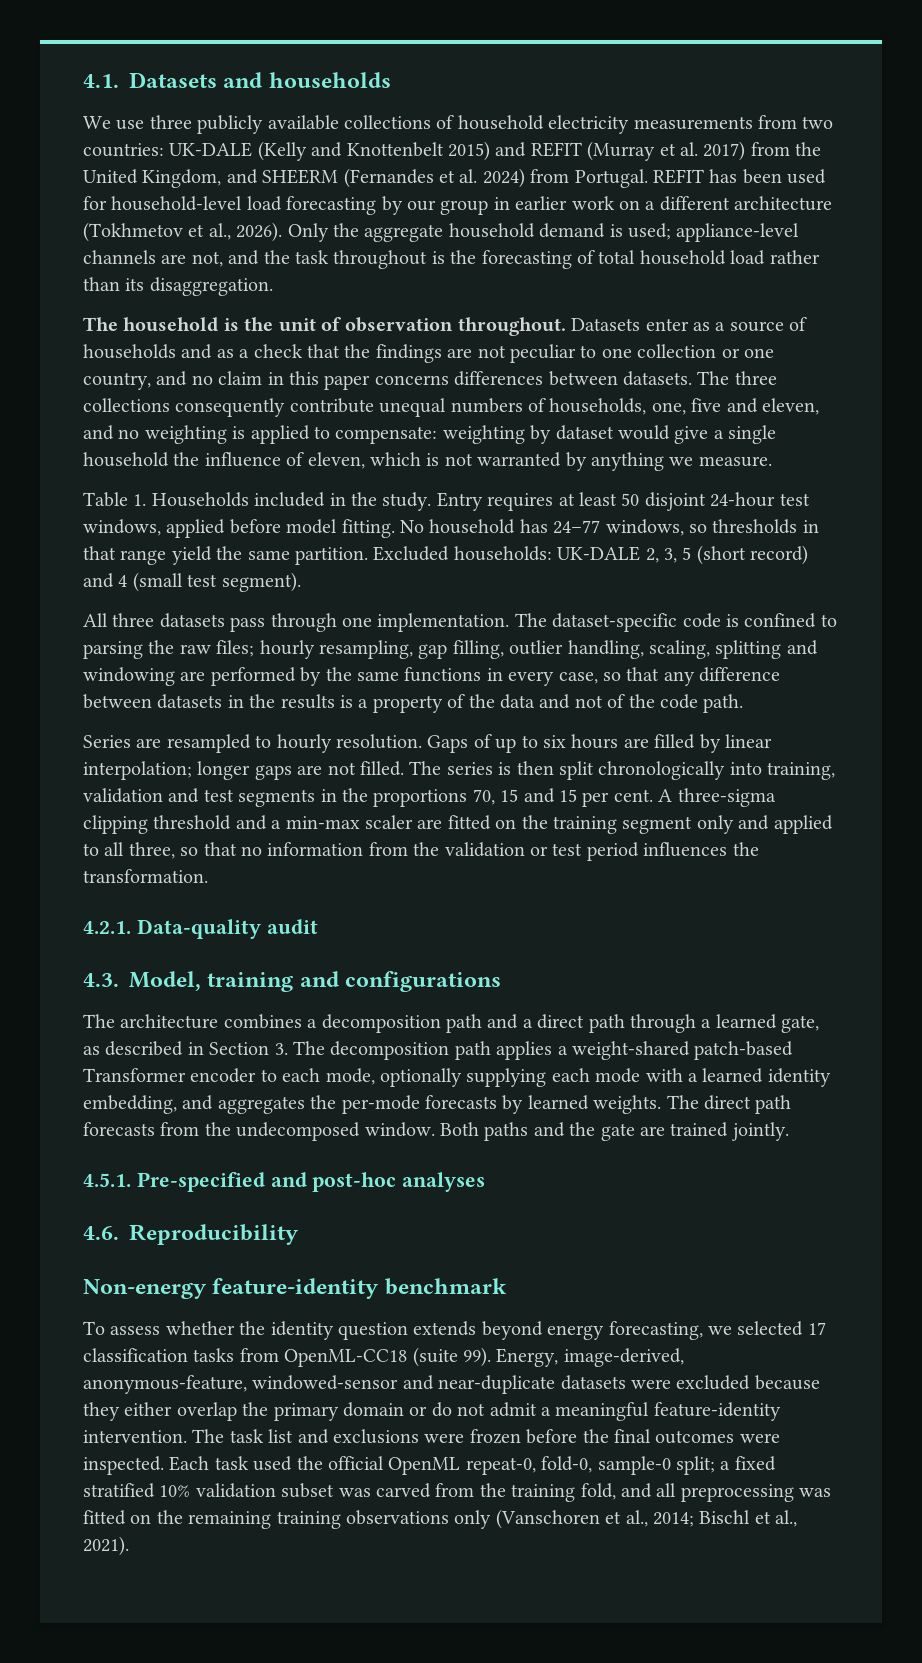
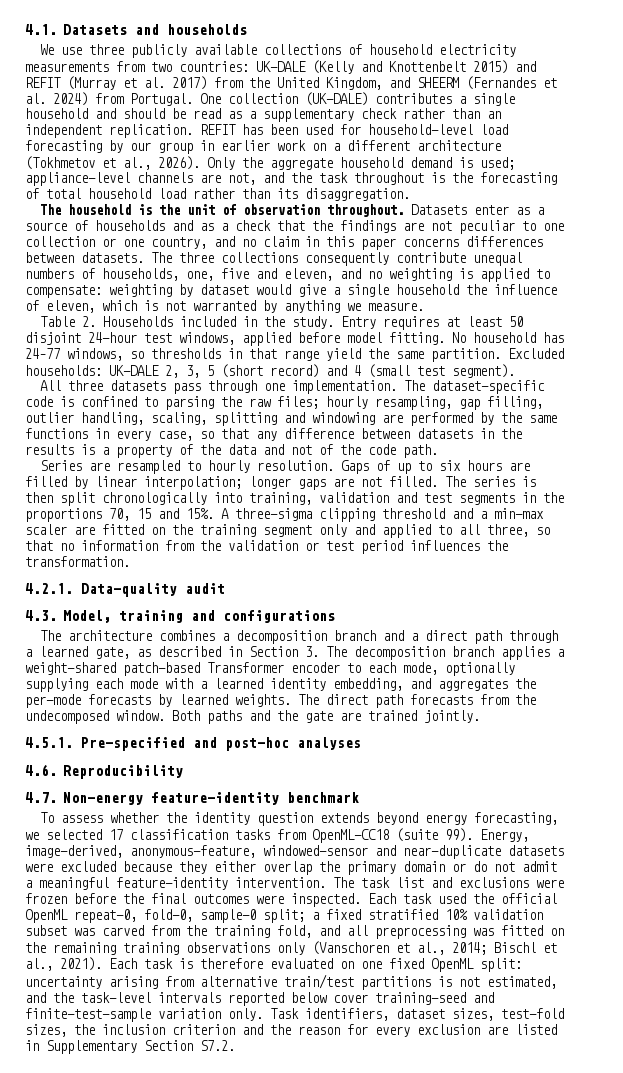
+ One collection (UK‑DALE) contributes a single household and should be read as a supplementary check rather than an independent replication.
- Table 1. Households included in the study.
+ Table 2. Households included in the study.
- The series is then split chronologically into training, validation and test segments in the proportions 70, 15 and 15 per cent.
+ The series is then split chronologically into training, validation and test segments in the proportions 70, 15 and 15%.
- The architecture combines a decomposition path and a direct path through a learned gate, as described in Section 3. The decomposition path applies a weight-shared patch-based Transformer encoder to each mode, optionally supplying each mode with a learned identity embedding, and aggregates the per-mode forecasts by learned weights.
+ The architecture combines a decomposition branch and a direct path through a learned gate, as described in Section 3. The decomposition branch applies a weight-shared patch-based Transformer encoder to each mode, optionally supplying each mode with a learned identity embedding, and aggregates the per-mode forecasts by learned weights.
- Non-energy feature-identity benchmark
+ 4.7. Non-energy feature-identity benchmark
+ Each task is therefore evaluated on one fixed OpenML split: uncertainty arising from alternative train/test partitions is not estimated, and the task-level intervals reported below cover training-seed and finite-test-sample variation only. Task identifiers, dataset sizes, test-fold sizes, the inclusion criterion and the reason for every exclusion are listed in Supplementary Section S7.2.

